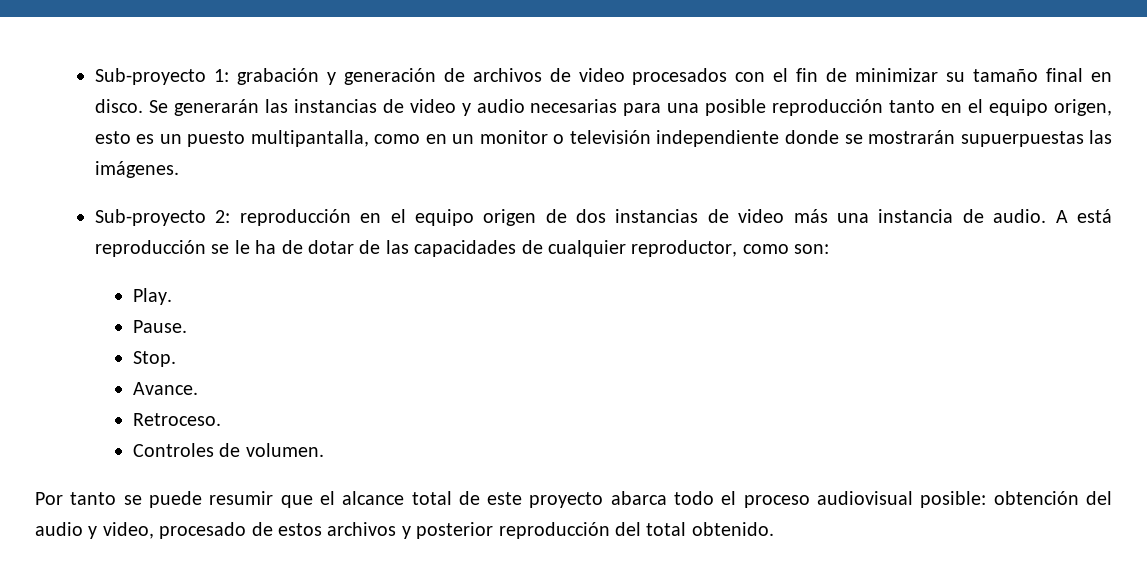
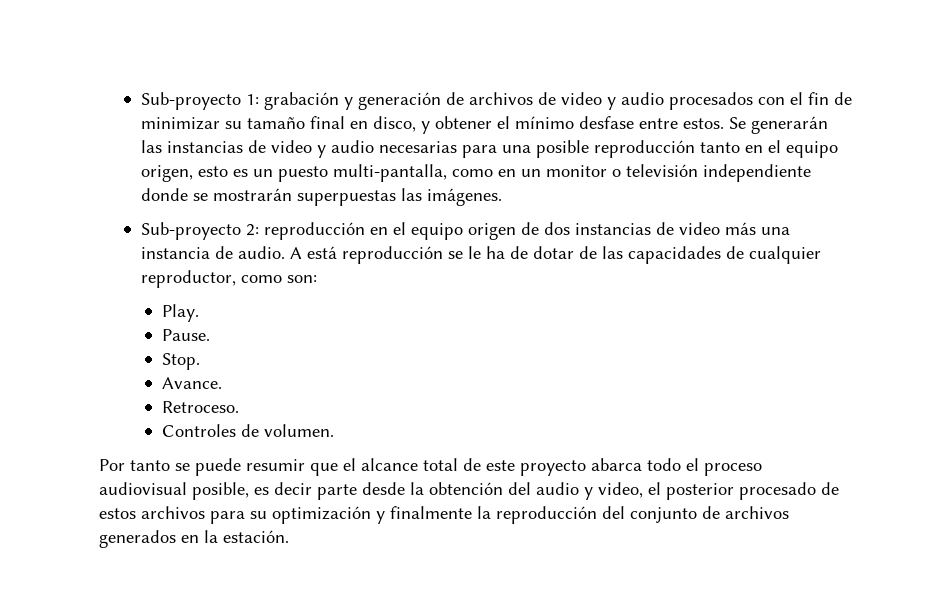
- Sub-proyecto 1: grabación y generación de archivos de video procesados con el fin de minimizar su tamaño final en disco.
+ Sub-proyecto 1: grabación y generación de archivos de video y audio procesados con el fin de minimizar su tamaño final en disco, y obtener el mínimo desfase entre estos.
- Se generarán las instancias de video y audio necesarias para una posible reproducción tanto en el equipo origen, esto es un puesto multipantalla, como en un monitor o televisión independiente donde se mostrarán supuerpuestas las imágenes.
+ Se generarán las instancias de video y audio necesarias para una posible reproducción tanto en el equipo origen, esto es un puesto multi-pantalla, como en un monitor o televisión independiente donde se mostrarán superpuestas las imágenes.
- Por tanto se puede resumir que el alcance total de este proyecto abarca todo el proceso audiovisual posible: obtención del audio y video, procesado de estos archivos y posterior reproducción del total obtenido.
+ Por tanto se puede resumir que el alcance total de este proyecto abarca todo el proceso audiovisual posible, es decir parte desde la obtención del audio y video, el posterior procesado de estos archivos para su optimización y finalmente la reproducción del conjunto de archivos generados en la estación.

